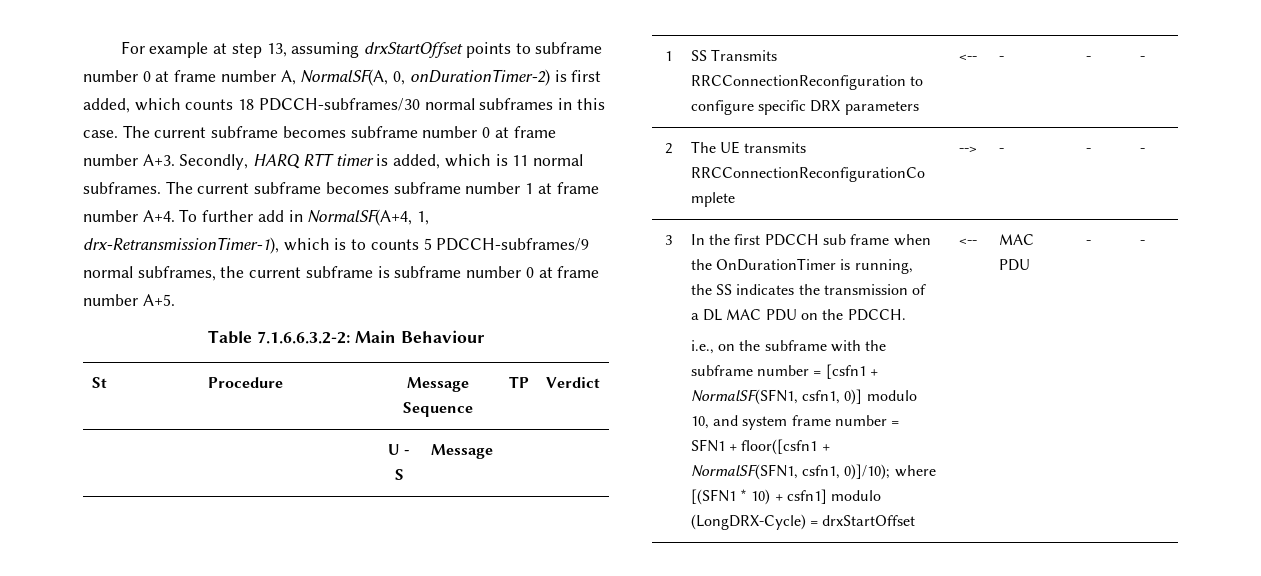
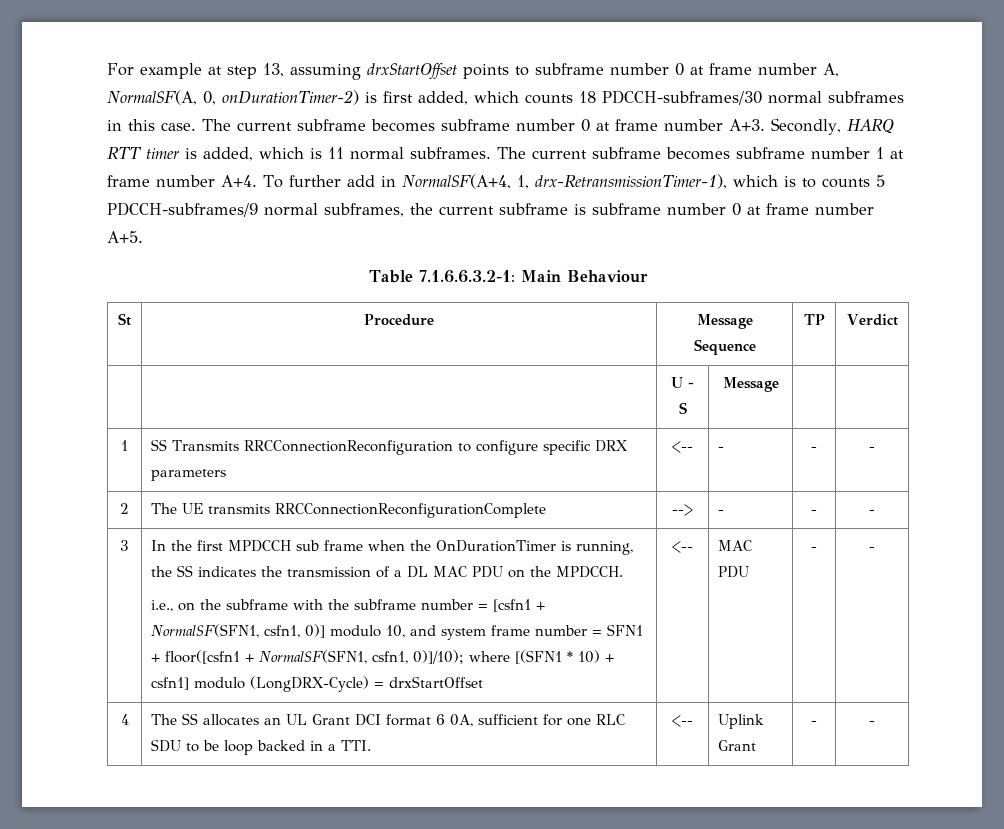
- Table 7.1.6.6.3.2-2: Main Behaviour
+ Table 7.1.6.6.3.2-1: Main Behaviour
- In the first PDCCH sub frame when the OnDurationTimer is running, the SS indicates the transmission of a DL MAC PDU on the PDCCH.
+ In the first MPDCCH sub frame when the OnDurationTimer is running, the SS indicates the transmission of a DL MAC PDU on the MPDCCH.
+ 4 | The SS allocates an UL Grant DCI format 6 0A, sufficient for one RLC SDU to be loop backed in a TTI. | <-- | Uplink Grant | - | -

